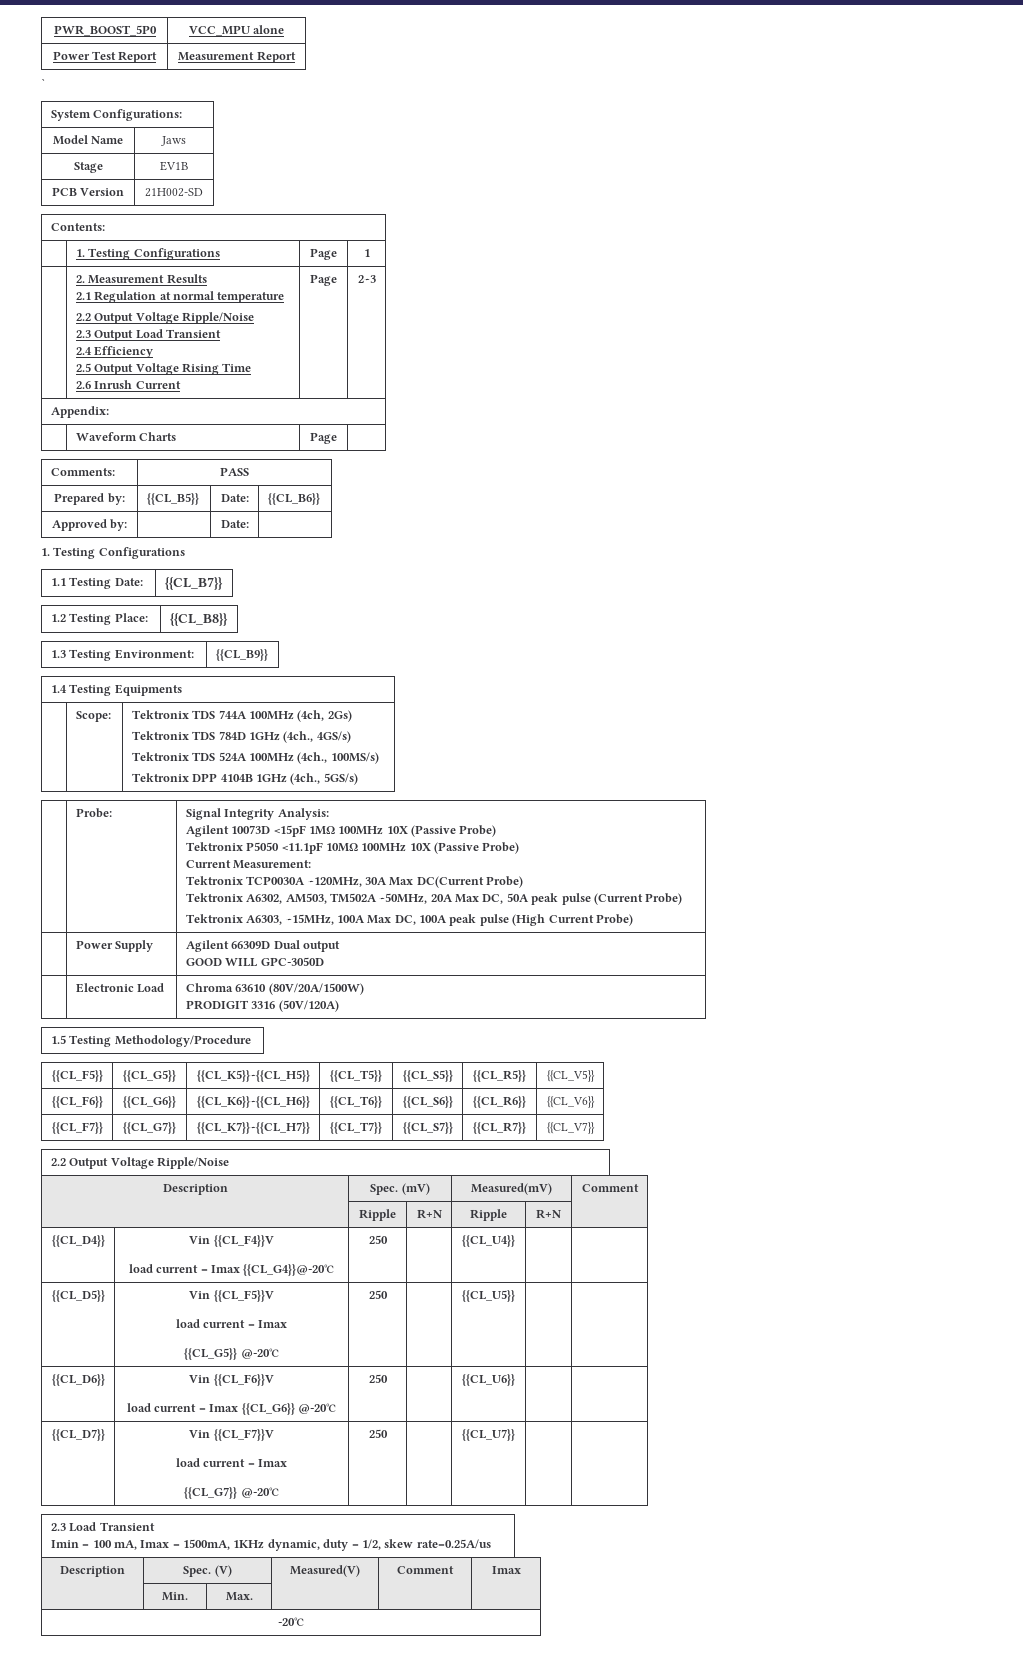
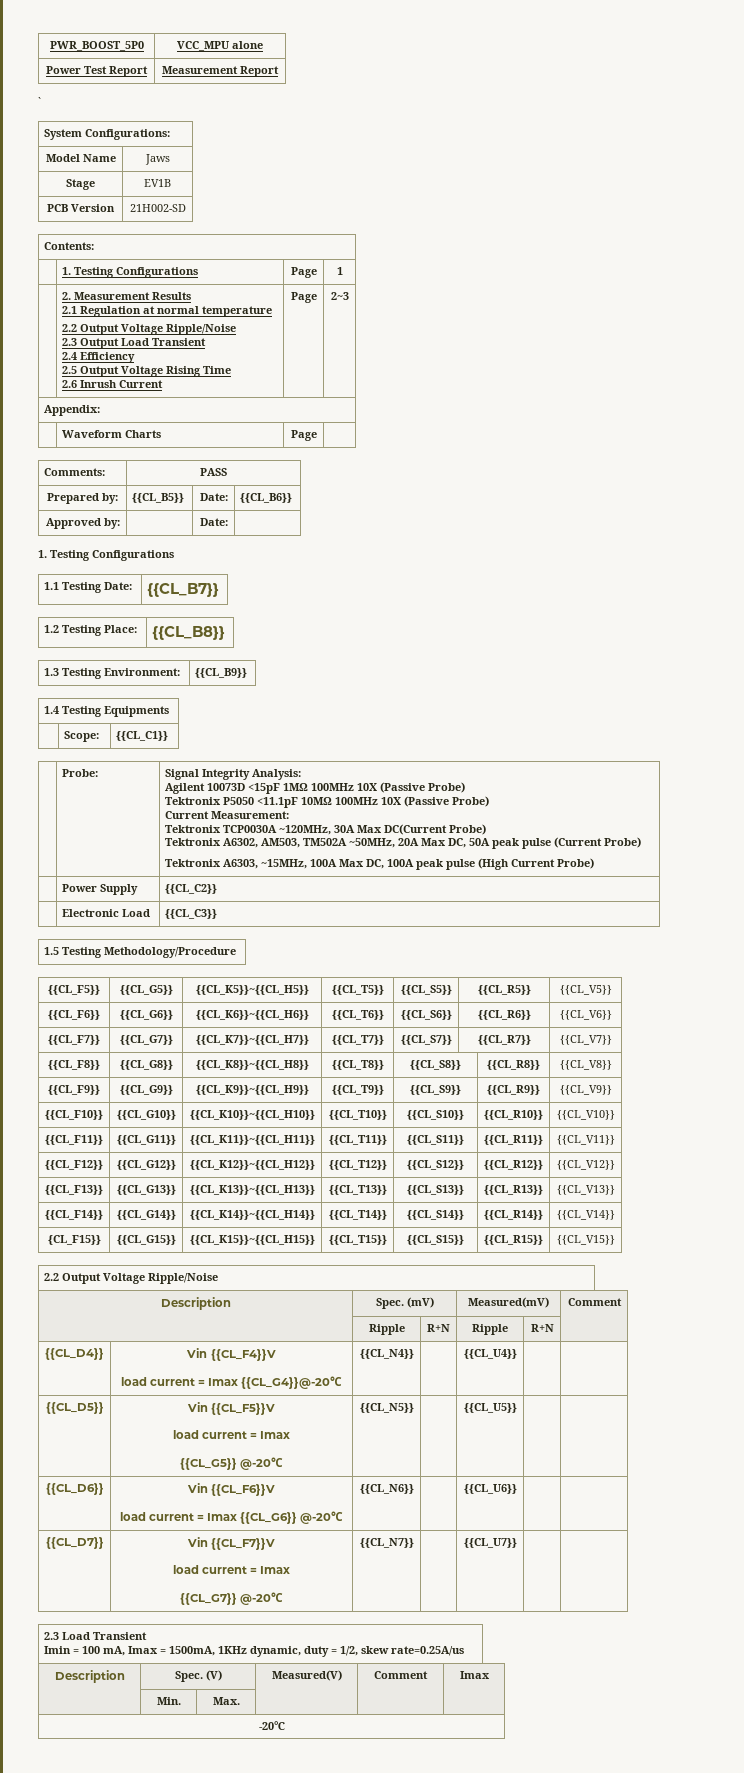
- | Scope: | Tektronix TDS 744A 100MHz (4ch, 2Gs)
- Tektronix TDS 784D 1GHz (4ch., 4GS/s)
- Tektronix TDS 524A 100MHz (4ch., 100MS/s)
- Tektronix DPP 4104B 1GHz (4ch., 5GS/s)
+ | Scope: | {{CL_C1}}
- | Power Supply | Agilent 66309D Dual output
- GOOD WILL GPC-3050D
- | Electronic Load | Chroma 63610 (80V/20A/1500W)
- PRODIGIT 3316 (50V/120A)
+ | Power Supply | {{CL_C2}}
+ | Electronic Load | {{CL_C3}}
+ {{CL_F8}} | {{CL_G8}} | {{CL_K8}}~{{CL_H8}} | {{CL_T8}} | {{CL_S8}} | {{CL_R8}} | {{CL_V8}}
+ {{CL_F9}} | {{CL_G9}} | {{CL_K9}}~{{CL_H9}} | {{CL_T9}} | {{CL_S9}} | {{CL_R9}} | {{CL_V9}}
+ {{CL_F10}} | {{CL_G10}} | {{CL_K10}}~{{CL_H10}} | {{CL_T10}} | {{CL_S10}} | {{CL_R10}} | {{CL_V10}}
+ {{CL_F11}} | {{CL_G11}} | {{CL_K11}}~{{CL_H11}} | {{CL_T11}} | {{CL_S11}} | {{CL_R11}} | {{CL_V11}}
+ {{CL_F12}} | {{CL_G12}} | {{CL_K12}}~{{CL_H12}} | {{CL_T12}} | {{CL_S12}} | {{CL_R12}} | {{CL_V12}}
+ {{CL_F13}} | {{CL_G13}} | {{CL_K13}}~{{CL_H13}} | {{CL_T13}} | {{CL_S13}} | {{CL_R13}} | {{CL_V13}}
+ {{CL_F14}} | {{CL_G14}} | {{CL_K14}}~{{CL_H14}} | {{CL_T14}} | {{CL_S14}} | {{CL_R14}} | {{CL_V14}}
+ {CL_F15}} | {{CL_G15}} | {{CL_K15}}~{{CL_H15}} | {{CL_T15}} | {{CL_S15}} | {{CL_R15}} | {{CL_V15}}
  {{CL_D4}} | Vin {{CL_F4}}V
- load current = Imax {{CL_G4}}@-20℃ | 250 | | {{CL_U4}} | |
+ load current = Imax {{CL_G4}}@-20℃ | {{CL_N4}} | | {{CL_U4}} | |
  {{CL_D5}} | Vin {{CL_F5}}V
  load current = Imax
- {{CL_G5}} @-20℃ | 250 | | {{CL_U5}} | |
+ {{CL_G5}} @-20℃ | {{CL_N5}} | | {{CL_U5}} | |
  {{CL_D6}} | Vin {{CL_F6}}V
- load current = Imax {{CL_G6}} @-20℃ | 250 | | {{CL_U6}} | |
+ load current = Imax {{CL_G6}} @-20℃ | {{CL_N6}} | | {{CL_U6}} | |
  {{CL_D7}} | Vin {{CL_F7}}V
  load current = Imax
- {{CL_G7}} @-20℃ | 250 | | {{CL_U7}} | |
+ {{CL_G7}} @-20℃ | {{CL_N7}} | | {{CL_U7}} | |

